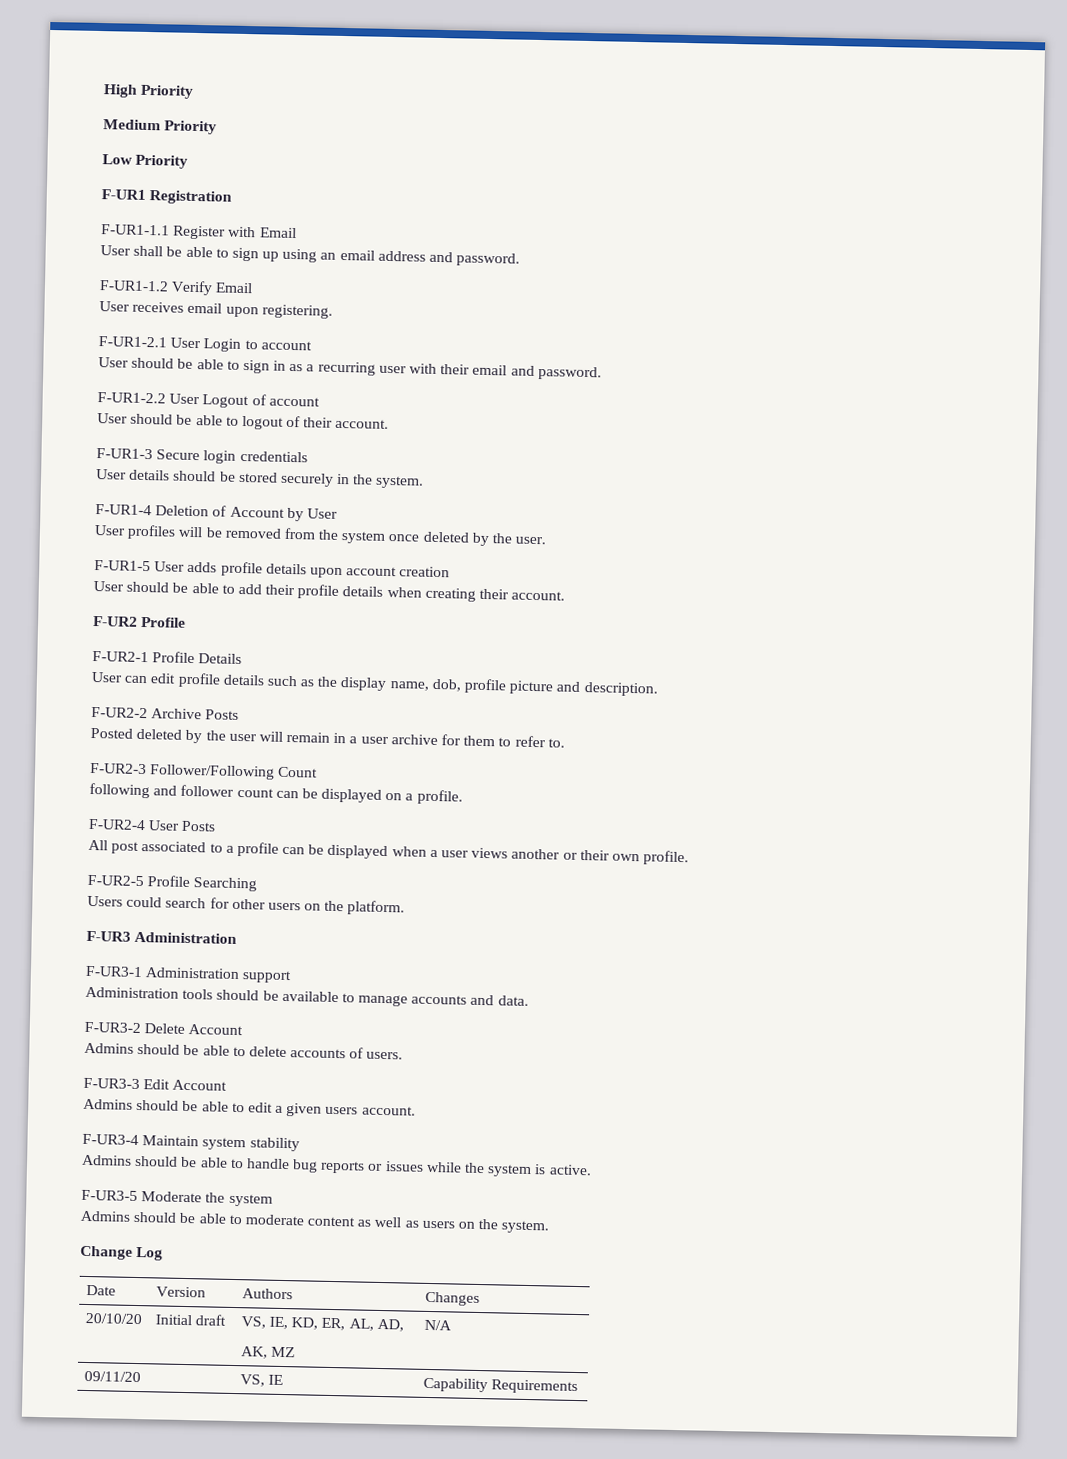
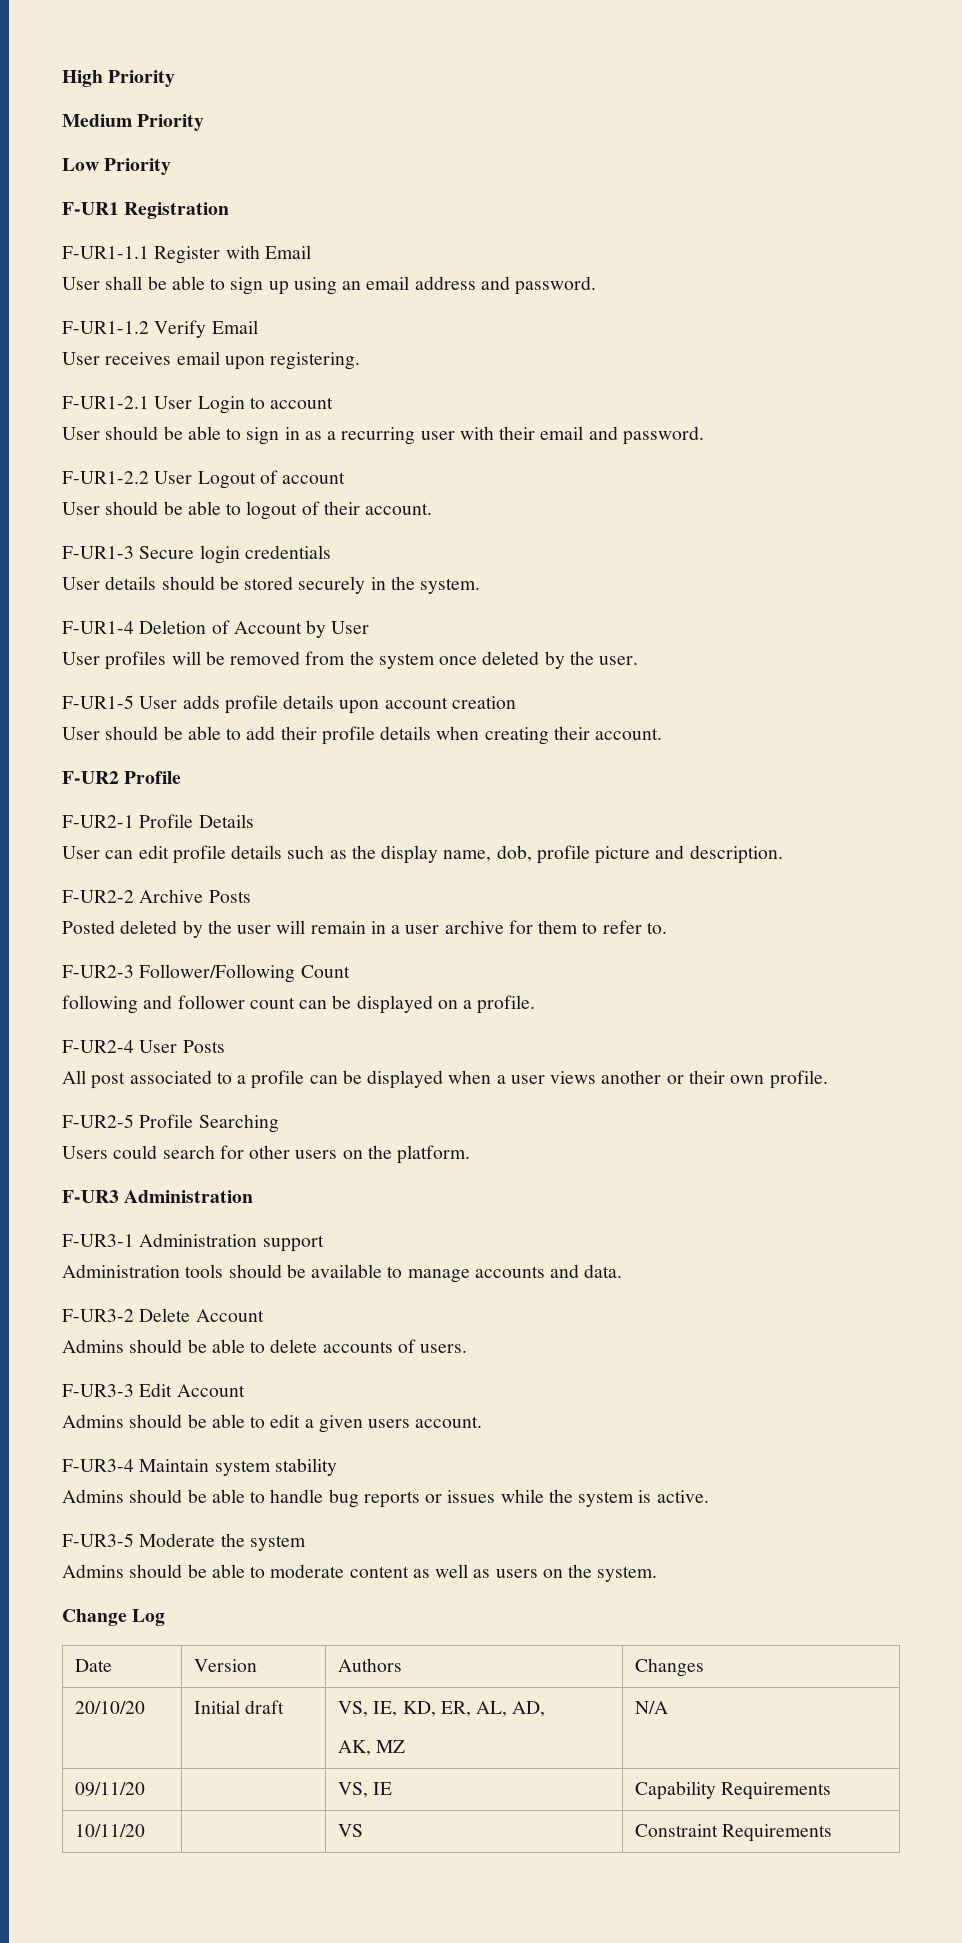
+ 10/11/20 | | VS | Constraint Requirements

